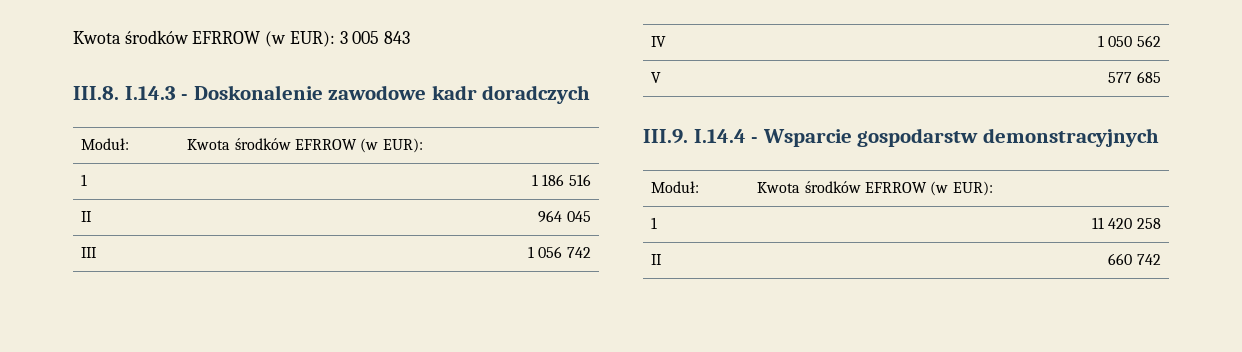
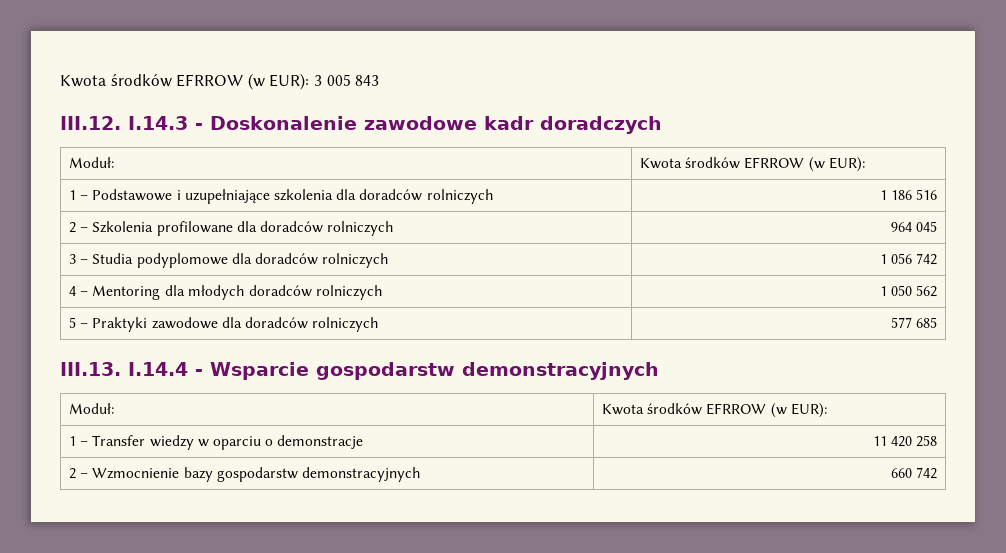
- III.8. I.14.3 - Doskonalenie zawodowe kadr doradczych
+ III.12. I.14.3 - Doskonalenie zawodowe kadr doradczych
- 1 | 1 186 516
- II | 964 045
- III | 1 056 742
- IV | 1 050 562
- V | 577 685
+ 1 – Podstawowe i uzupełniające szkolenia dla doradców rolniczych | 1 186 516
+ 2 – Szkolenia profilowane dla doradców rolniczych | 964 045
+ 3 – Studia podyplomowe dla doradców rolniczych | 1 056 742
+ 4 – Mentoring dla młodych doradców rolniczych | 1 050 562
+ 5 – Praktyki zawodowe dla doradców rolniczych | 577 685
- III.9. I.14.4 - Wsparcie gospodarstw demonstracyjnych
+ III.13. I.14.4 - Wsparcie gospodarstw demonstracyjnych
- 1 | 11 420 258
- II | 660 742
+ 1 – Transfer wiedzy w oparciu o demonstracje | 11 420 258
+ 2 – Wzmocnienie bazy gospodarstw demonstracyjnych | 660 742

